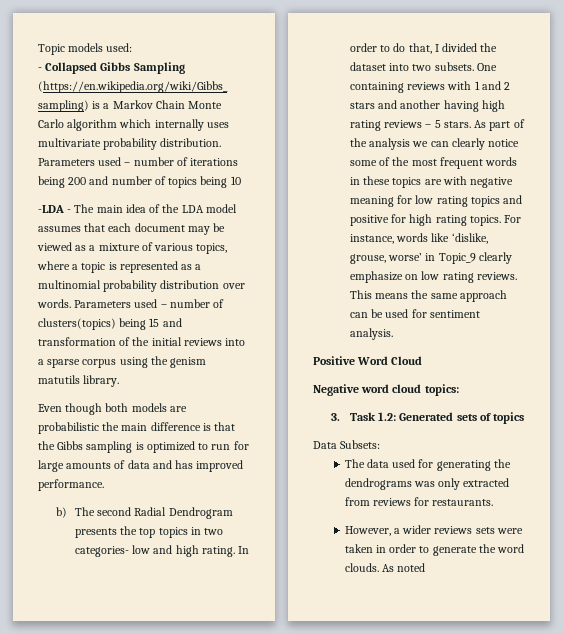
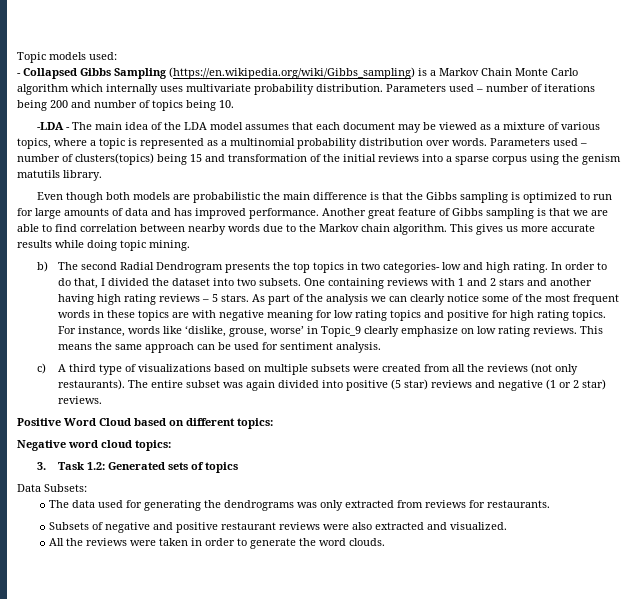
- Parameters used – number of iterations being 200 and number of topics being 10
+ Parameters used – number of iterations being 200 and number of topics being 10.
+ Another great feature of Gibbs sampling is that we are able to find correlation between nearby words due to the Markov chain algorithm. This gives us more accurate results while doing topic mining.
+ c) A third type of visualizations based on multiple subsets were created from all the reviews (not only restaurants). The entire subset was again divided into positive (5 star) reviews and negative (1 or 2 star) reviews.
- Positive Word Cloud
+ Positive Word Cloud based on different topics:
- However, a wider reviews sets were taken in order to generate the word clouds. As noted
+ Subsets of negative and positive restaurant reviews were also extracted and visualized.
+ All the reviews were taken in order to generate the word clouds.

